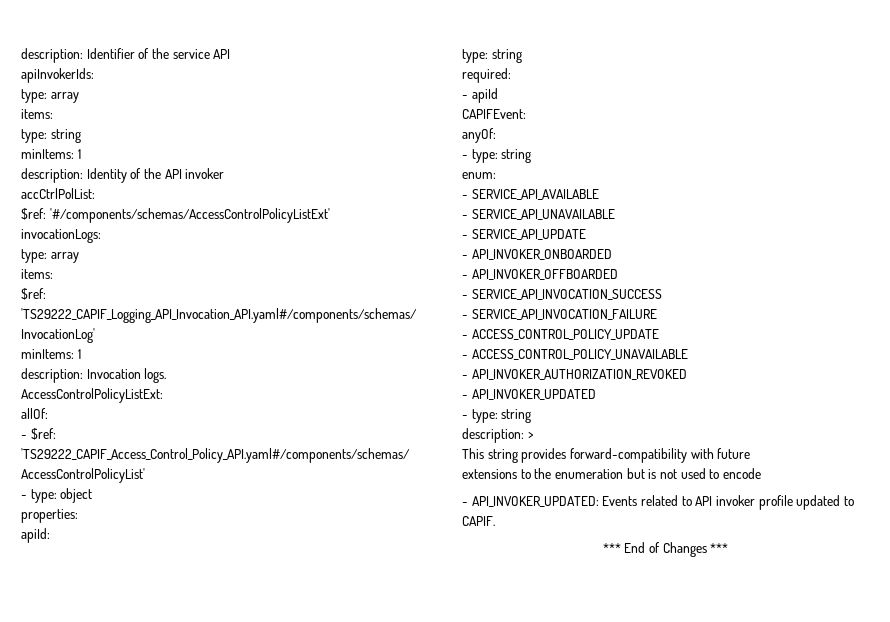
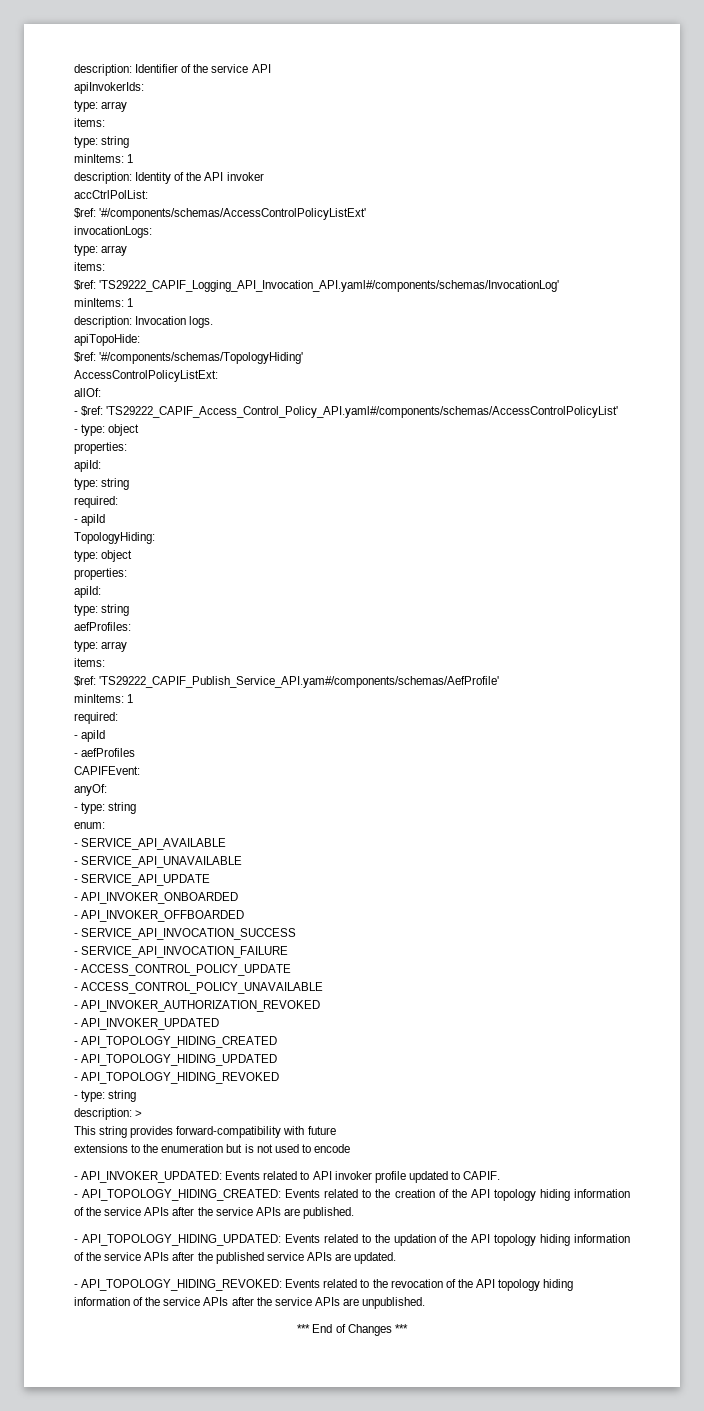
+ apiTopoHide:
+ $ref: '#/components/schemas/TopologyHiding'
+ TopologyHiding:
+ type: object
+ properties:
+ apiId:
+ type: string
+ aefProfiles:
+ type: array
+ items:
+ $ref: 'TS29222_CAPIF_Publish_Service_API.yam#/components/schemas/AefProfile'
+ minItems: 1
+ required:
+ - apiId
+ - aefProfiles
+ - API_TOPOLOGY_HIDING_CREATED
+ - API_TOPOLOGY_HIDING_UPDATED
+ - API_TOPOLOGY_HIDING_REVOKED
+ - API_TOPOLOGY_HIDING_CREATED: Events related to the creation of the API topology hiding information of the service APIs after the service APIs are published.
+ - API_TOPOLOGY_HIDING_UPDATED: Events related to the updation of the API topology hiding information of the service APIs after the published service APIs are updated.
+ - API_TOPOLOGY_HIDING_REVOKED: Events related to the revocation of the API topology hiding information of the service APIs after the service APIs are unpublished.

